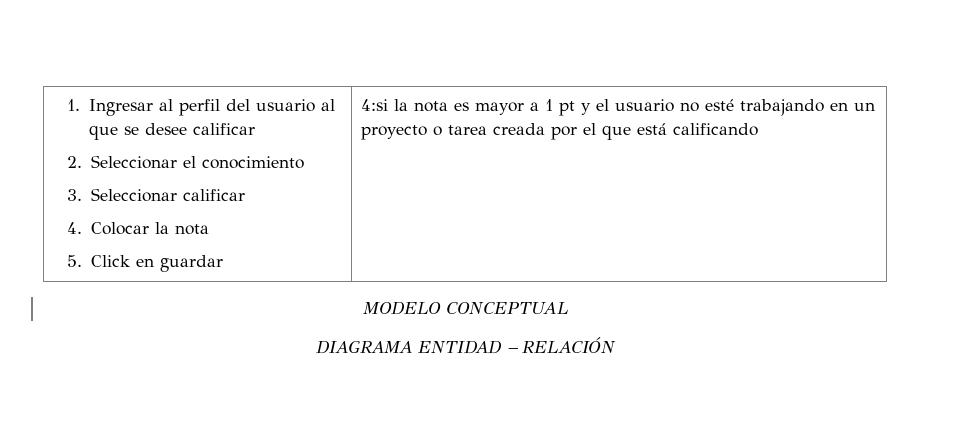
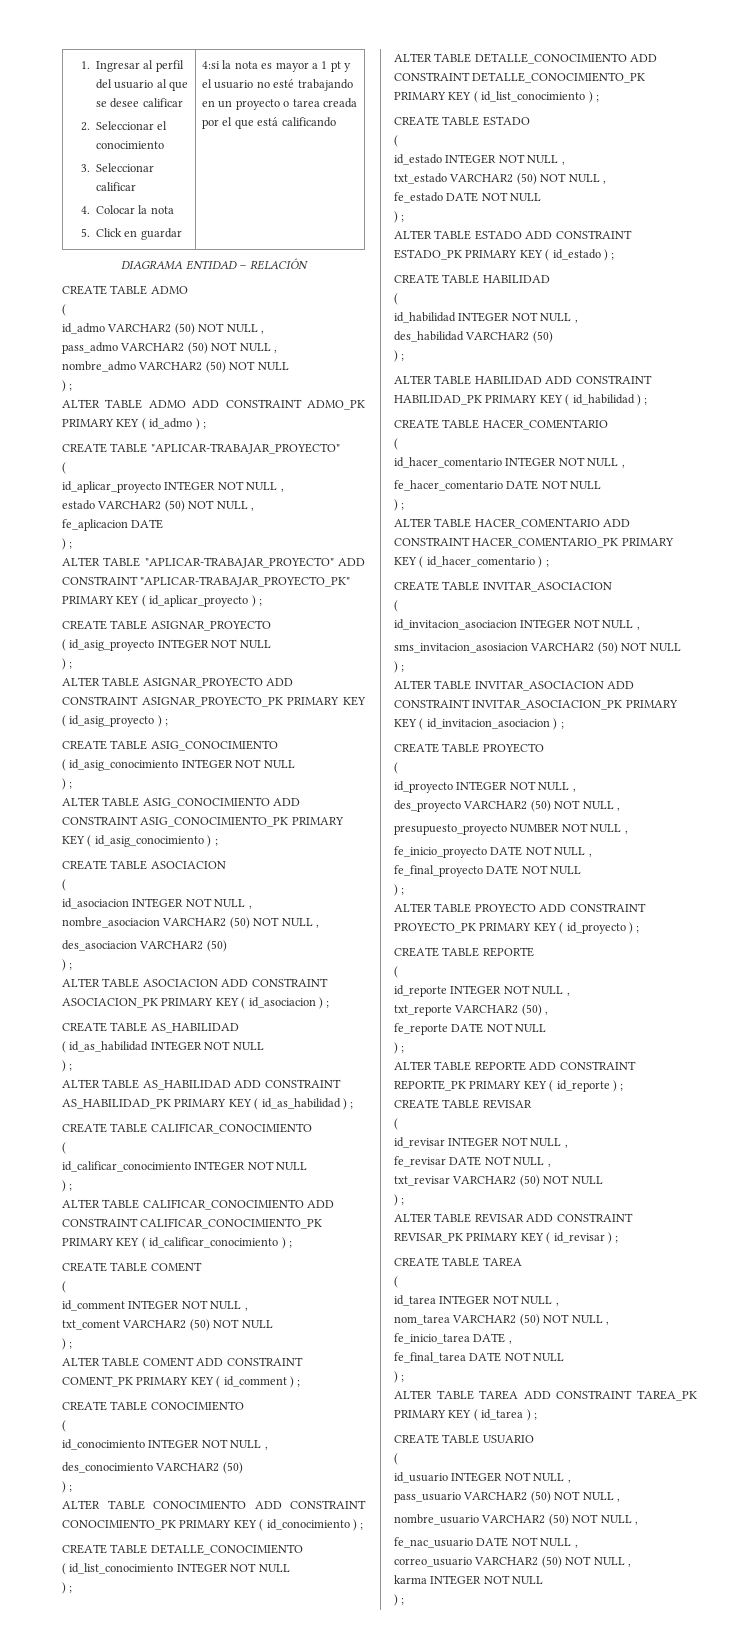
- MODELO CONCEPTUAL
+ CREATE TABLE ADMO
+ (
+ id_admo VARCHAR2 (50) NOT NULL ,
+ pass_admo VARCHAR2 (50) NOT NULL ,
+ nombre_admo VARCHAR2 (50) NOT NULL
+ ) ;
+ ALTER TABLE ADMO ADD CONSTRAINT ADMO_PK PRIMARY KEY ( id_admo ) ;
+ CREATE TABLE "APLICAR-TRABAJAR_PROYECTO"
+ (
+ id_aplicar_proyecto INTEGER NOT NULL ,
+ estado VARCHAR2 (50) NOT NULL ,
+ fe_aplicacion DATE
+ ) ;
+ ALTER TABLE "APLICAR-TRABAJAR_PROYECTO" ADD CONSTRAINT "APLICAR-TRABAJAR_PROYECTO_PK" PRIMARY KEY ( id_aplicar_proyecto ) ;
+ CREATE TABLE ASIGNAR_PROYECTO
+ ( id_asig_proyecto INTEGER NOT NULL
+ ) ;
+ ALTER TABLE ASIGNAR_PROYECTO ADD CONSTRAINT ASIGNAR_PROYECTO_PK PRIMARY KEY ( id_asig_proyecto ) ;
+ CREATE TABLE ASIG_CONOCIMIENTO
+ ( id_asig_conocimiento INTEGER NOT NULL
+ ) ;
+ ALTER TABLE ASIG_CONOCIMIENTO ADD CONSTRAINT ASIG_CONOCIMIENTO_PK PRIMARY KEY ( id_asig_conocimiento ) ;
+ CREATE TABLE ASOCIACION
+ (
+ id_asociacion INTEGER NOT NULL ,
+ nombre_asociacion VARCHAR2 (50) NOT NULL ,
+ des_asociacion VARCHAR2 (50)
+ ) ;
+ ALTER TABLE ASOCIACION ADD CONSTRAINT ASOCIACION_PK PRIMARY KEY ( id_asociacion ) ;
+ CREATE TABLE AS_HABILIDAD
+ ( id_as_habilidad INTEGER NOT NULL
+ ) ;
+ ALTER TABLE AS_HABILIDAD ADD CONSTRAINT AS_HABILIDAD_PK PRIMARY KEY ( id_as_habilidad ) ;
+ CREATE TABLE CALIFICAR_CONOCIMIENTO
+ (
+ id_calificar_conocimiento INTEGER NOT NULL
+ ) ;
+ ALTER TABLE CALIFICAR_CONOCIMIENTO ADD CONSTRAINT CALIFICAR_CONOCIMIENTO_PK PRIMARY KEY ( id_calificar_conocimiento ) ;
+ CREATE TABLE COMENT
+ (
+ id_comment INTEGER NOT NULL ,
+ txt_coment VARCHAR2 (50) NOT NULL
+ ) ;
+ ALTER TABLE COMENT ADD CONSTRAINT COMENT_PK PRIMARY KEY ( id_comment ) ;
+ CREATE TABLE CONOCIMIENTO
+ (
+ id_conocimiento INTEGER NOT NULL ,
+ des_conocimiento VARCHAR2 (50)
+ ) ;
+ ALTER TABLE CONOCIMIENTO ADD CONSTRAINT CONOCIMIENTO_PK PRIMARY KEY ( id_conocimiento ) ;
+ CREATE TABLE DETALLE_CONOCIMIENTO
+ ( id_list_conocimiento INTEGER NOT NULL
+ ) ;
+ ALTER TABLE DETALLE_CONOCIMIENTO ADD CONSTRAINT DETALLE_CONOCIMIENTO_PK PRIMARY KEY ( id_list_conocimiento ) ;
+ CREATE TABLE ESTADO
+ (
+ id_estado INTEGER NOT NULL ,
+ txt_estado VARCHAR2 (50) NOT NULL ,
+ fe_estado DATE NOT NULL
+ ) ;
+ ALTER TABLE ESTADO ADD CONSTRAINT ESTADO_PK PRIMARY KEY ( id_estado ) ;
+ CREATE TABLE HABILIDAD
+ (
+ id_habilidad INTEGER NOT NULL ,
+ des_habilidad VARCHAR2 (50)
+ ) ;
+ ALTER TABLE HABILIDAD ADD CONSTRAINT HABILIDAD_PK PRIMARY KEY ( id_habilidad ) ;
+ CREATE TABLE HACER_COMENTARIO
+ (
+ id_hacer_comentario INTEGER NOT NULL ,
+ fe_hacer_comentario DATE NOT NULL
+ ) ;
+ ALTER TABLE HACER_COMENTARIO ADD CONSTRAINT HACER_COMENTARIO_PK PRIMARY KEY ( id_hacer_comentario ) ;
+ CREATE TABLE INVITAR_ASOCIACION
+ (
+ id_invitacion_asociacion INTEGER NOT NULL ,
+ sms_invitacion_asosiacion VARCHAR2 (50) NOT NULL
+ ) ;
+ ALTER TABLE INVITAR_ASOCIACION ADD CONSTRAINT INVITAR_ASOCIACION_PK PRIMARY KEY ( id_invitacion_asociacion ) ;
+ CREATE TABLE PROYECTO
+ (
+ id_proyecto INTEGER NOT NULL ,
+ des_proyecto VARCHAR2 (50) NOT NULL ,
+ presupuesto_proyecto NUMBER NOT NULL ,
+ fe_inicio_proyecto DATE NOT NULL ,
+ fe_final_proyecto DATE NOT NULL
+ ) ;
+ ALTER TABLE PROYECTO ADD CONSTRAINT PROYECTO_PK PRIMARY KEY ( id_proyecto ) ;
+ CREATE TABLE REPORTE
+ (
+ id_reporte INTEGER NOT NULL ,
+ txt_reporte VARCHAR2 (50) ,
+ fe_reporte DATE NOT NULL
+ ) ;
+ ALTER TABLE REPORTE ADD CONSTRAINT REPORTE_PK PRIMARY KEY ( id_reporte ) ;
+ CREATE TABLE REVISAR
+ (
+ id_revisar INTEGER NOT NULL ,
+ fe_revisar DATE NOT NULL ,
+ txt_revisar VARCHAR2 (50) NOT NULL
+ ) ;
+ ALTER TABLE REVISAR ADD CONSTRAINT REVISAR_PK PRIMARY KEY ( id_revisar ) ;
+ CREATE TABLE TAREA
+ (
+ id_tarea INTEGER NOT NULL ,
+ nom_tarea VARCHAR2 (50) NOT NULL ,
+ fe_inicio_tarea DATE ,
+ fe_final_tarea DATE NOT NULL
+ ) ;
+ ALTER TABLE TAREA ADD CONSTRAINT TAREA_PK PRIMARY KEY ( id_tarea ) ;
+ CREATE TABLE USUARIO
+ (
+ id_usuario INTEGER NOT NULL ,
+ pass_usuario VARCHAR2 (50) NOT NULL ,
+ nombre_usuario VARCHAR2 (50) NOT NULL ,
+ fe_nac_usuario DATE NOT NULL ,
+ correo_usuario VARCHAR2 (50) NOT NULL ,
+ karma INTEGER NOT NULL
+ ) ;

